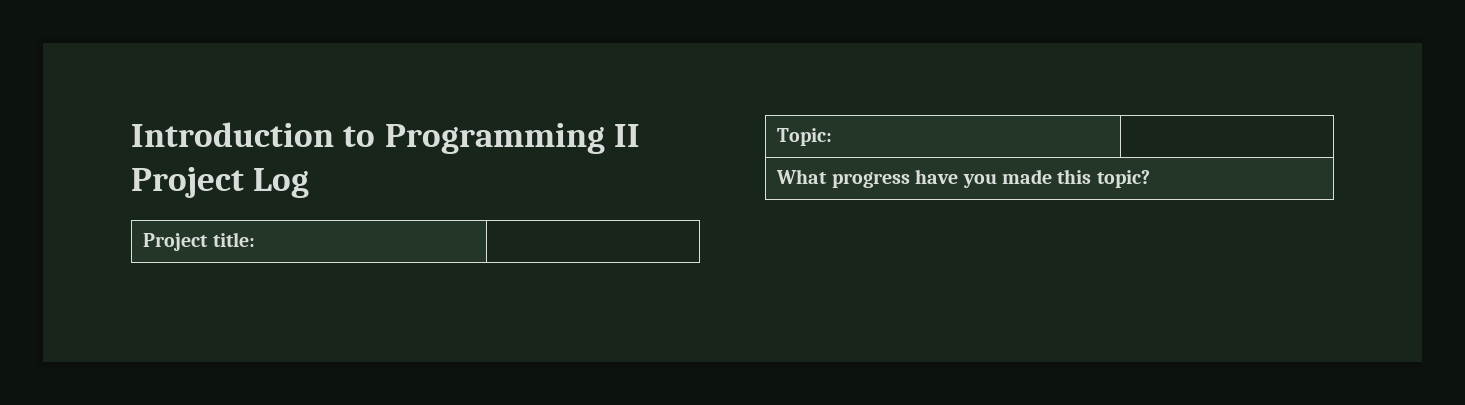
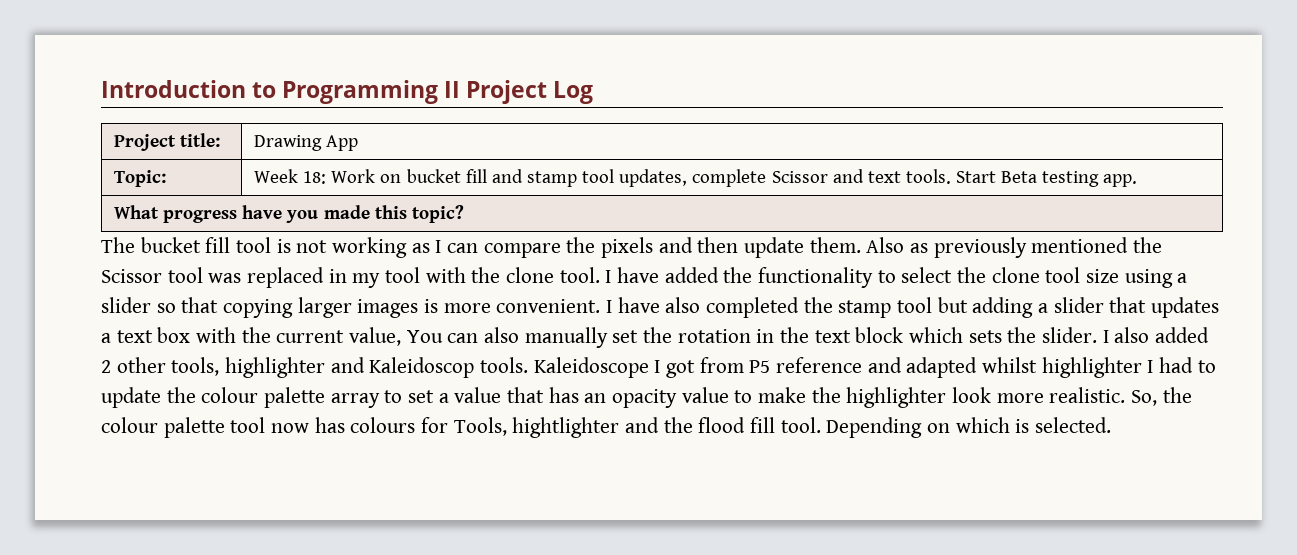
- Project title: |
+ Project title: | Drawing App
- Topic: |
+ Topic: | Week 18: Work on bucket fill and stamp tool updates, complete Scissor and text tools. Start Beta testing app.
+ The bucket fill tool is not working as I can compare the pixels and then update them. Also as previously mentioned the Scissor tool was replaced in my tool with the clone tool. I have added the functionality to select the clone tool size using a slider so that copying larger images is more convenient. I have also completed the stamp tool but adding a slider that updates a text box with the current value, You can also manually set the rotation in the text block which sets the slider. I also added 2 other tools, highlighter and Kaleidoscop tools. Kaleidoscope I got from P5 reference and adapted whilst highlighter I had to update the colour palette array to set a value that has an opacity value to make the highlighter look more realistic. So, the colour palette tool now has colours for Tools, hightlighter and the flood fill tool. Depending on which is selected.

